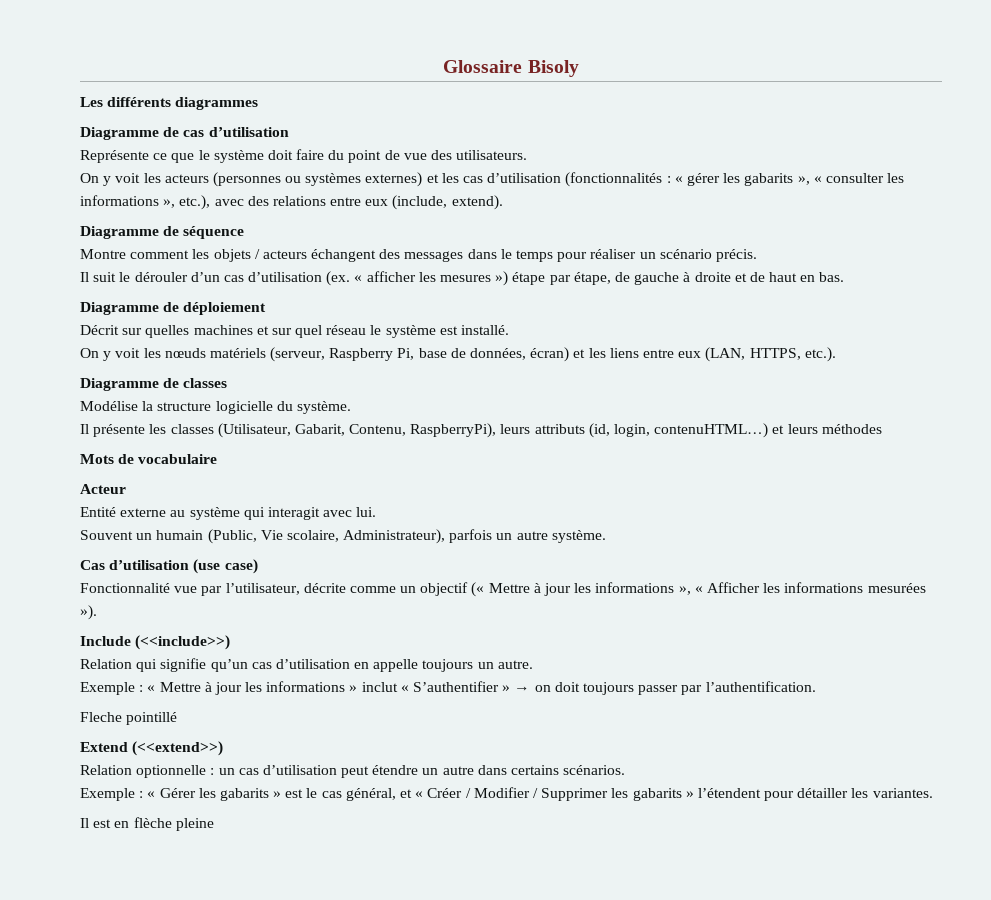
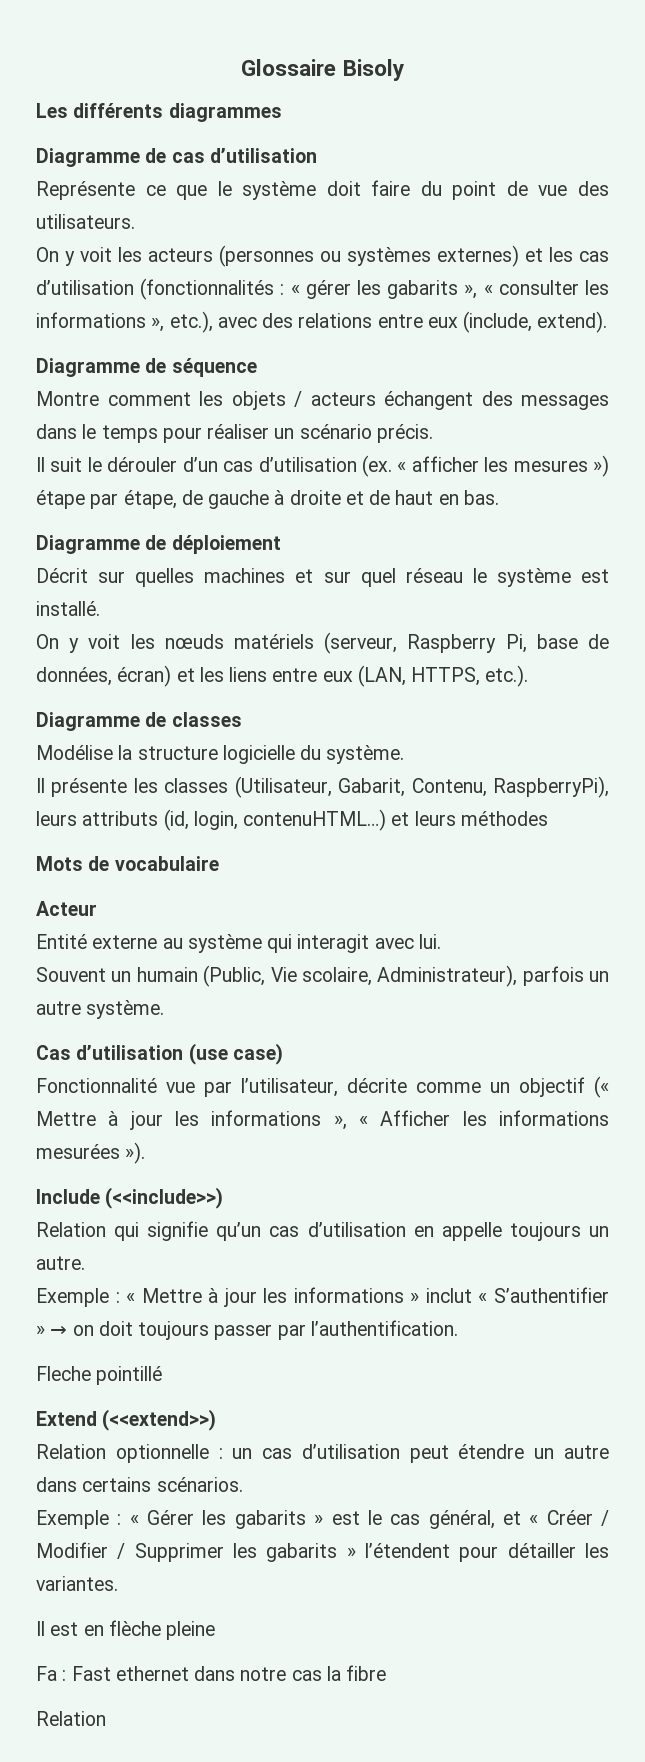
+ Fa : Fast ethernet dans notre cas la fibre
+ Relation

